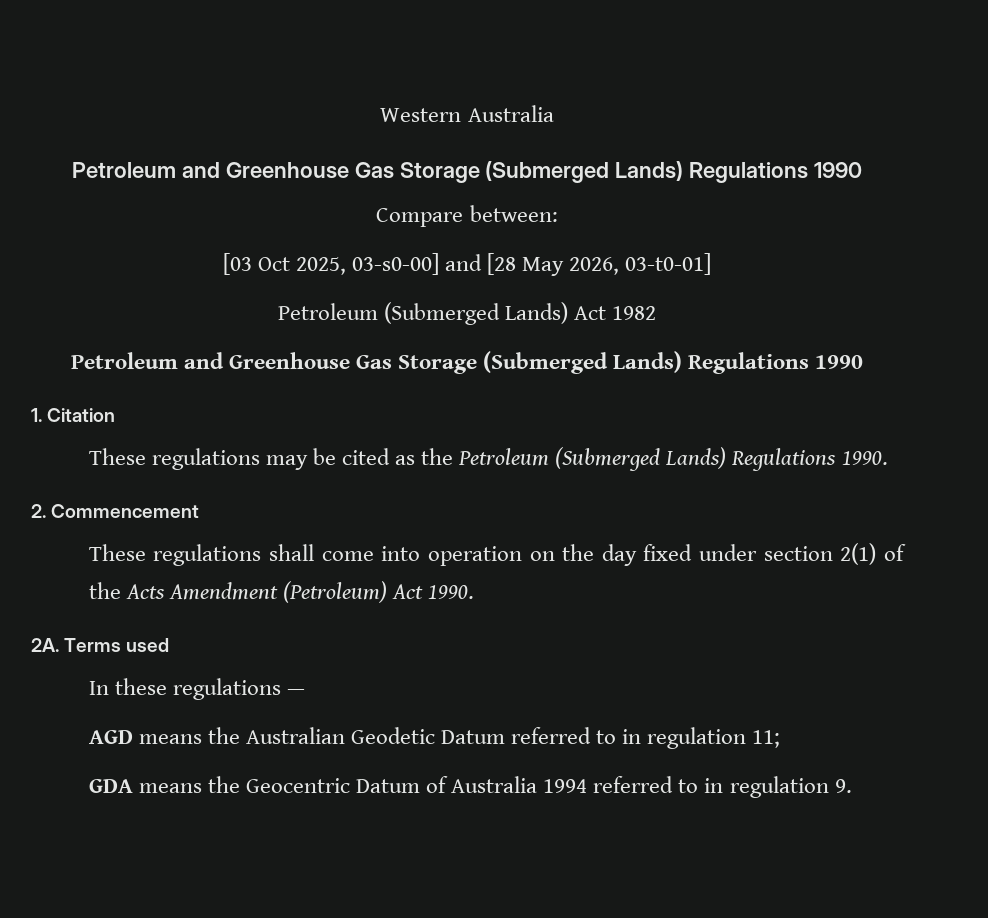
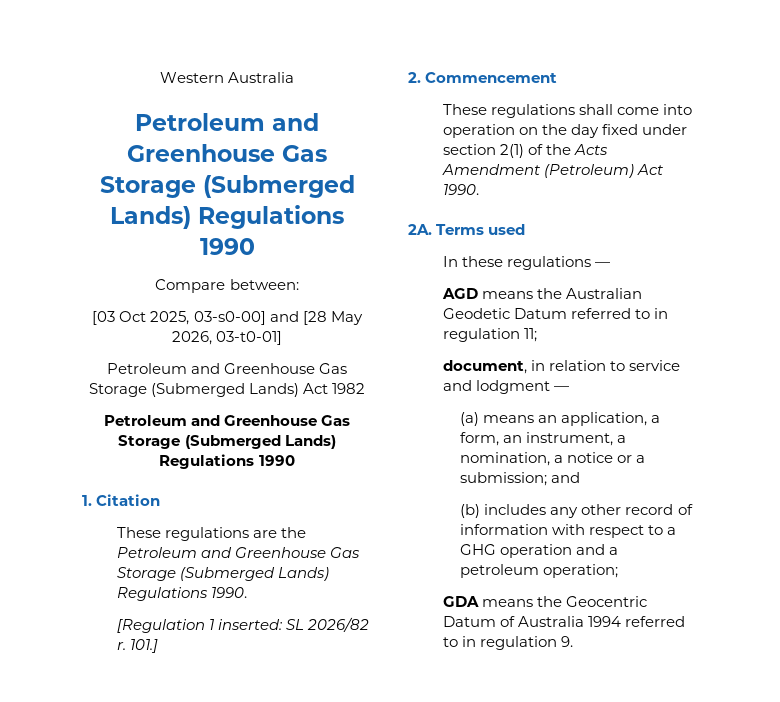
- Petroleum (Submerged Lands) Act 1982
+ Petroleum and Greenhouse Gas Storage (Submerged Lands) Act 1982
- These regulations may be cited as the Petroleum (Submerged Lands) Regulations 1990.
+ These regulations are the Petroleum and Greenhouse Gas Storage (Submerged Lands) Regulations 1990.
+ [Regulation 1 inserted: SL 2026/82 r. 101.]
+ document, in relation to service and lodgment —
+ (a) means an application, a form, an instrument, a nomination, a notice or a submission; and
+ (b) includes any other record of information with respect to a GHG operation and a petroleum operation;

